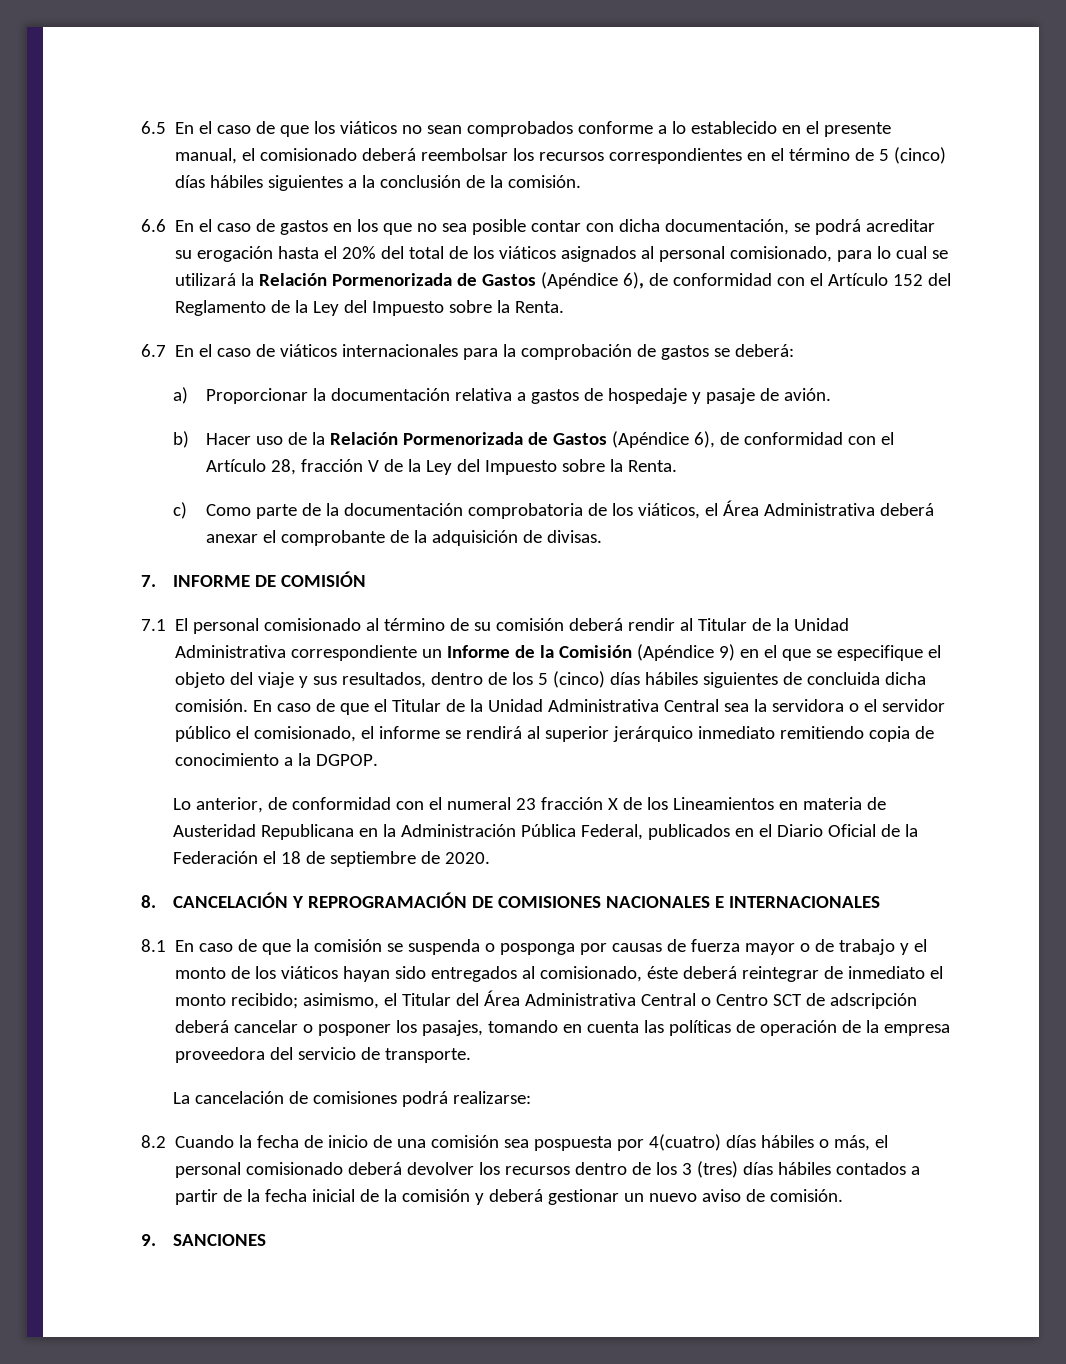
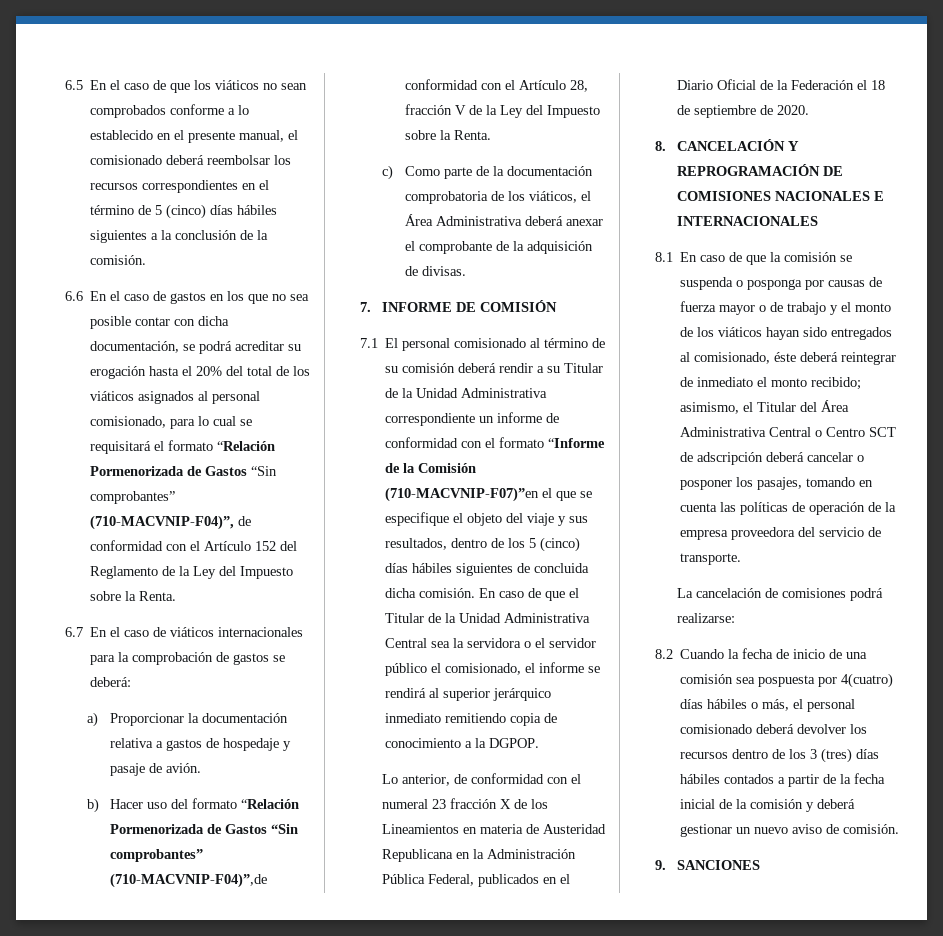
- 6.6 En el caso de gastos en los que no sea posible contar con dicha documentación, se podrá acreditar su erogación hasta el 20% del total de los viáticos asignados al personal comisionado, para lo cual se utilizará la Relación Pormenorizada de Gastos (Apéndice 6), de conformidad con el Artículo 152 del Reglamento de la Ley del Impuesto sobre la Renta.
+ 6.6 En el caso de gastos en los que no sea posible contar con dicha documentación, se podrá acreditar su erogación hasta el 20% del total de los viáticos asignados al personal comisionado, para lo cual se requisitará el formato “Relación Pormenorizada de Gastos “Sin comprobantes” (710-MACVNIP-F04)”, de conformidad con el Artículo 152 del Reglamento de la Ley del Impuesto sobre la Renta.
- b) Hacer uso de la Relación Pormenorizada de Gastos (Apéndice 6), de conformidad con el Artículo 28, fracción V de la Ley del Impuesto sobre la Renta.
+ b) Hacer uso del formato “Relación Pormenorizada de Gastos “Sin comprobantes” (710-MACVNIP-F04)”,de conformidad con el Artículo 28, fracción V de la Ley del Impuesto sobre la Renta.
- 7.1 El personal comisionado al término de su comisión deberá rendir al Titular de la Unidad Administrativa correspondiente un Informe de la Comisión (Apéndice 9) en el que se especifique el objeto del viaje y sus resultados, dentro de los 5 (cinco) días hábiles siguientes de concluida dicha comisión.
+ 7.1 El personal comisionado al término de su comisión deberá rendir a su Titular de la Unidad Administrativa correspondiente un informe de conformidad con el formato “Informe de la Comisión (710-MACVNIP-F07)”en el que se especifique el objeto del viaje y sus resultados, dentro de los 5 (cinco) días hábiles siguientes de concluida dicha comisión.

